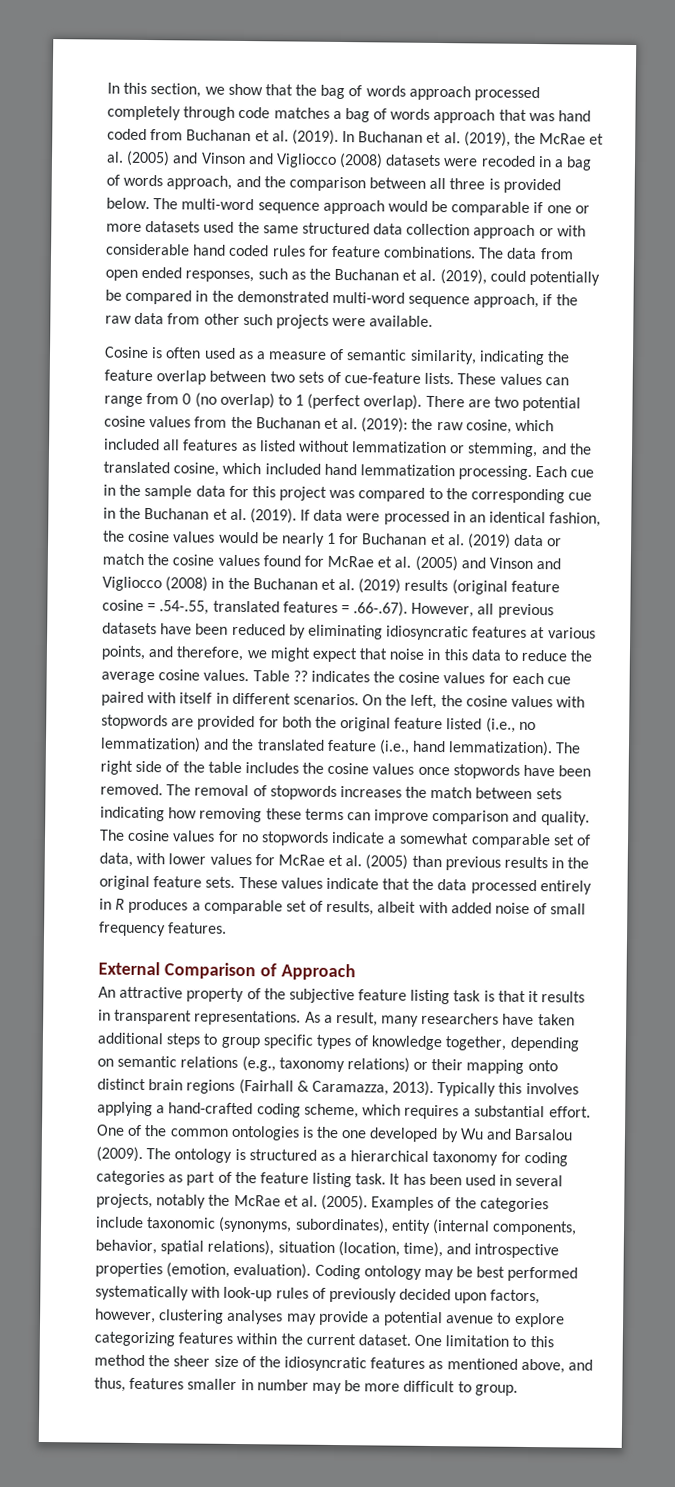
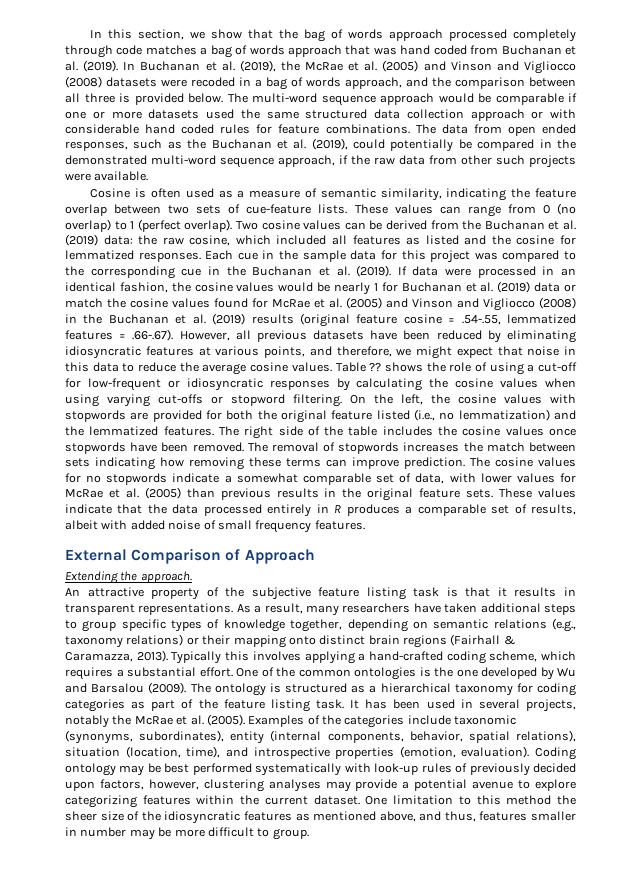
- There are two potential cosine values from the Buchanan et al. (2019): the raw cosine, which included all features as listed without lemmatization or stemming, and the translated cosine, which included hand lemmatization processing.
+ Two cosine values can be derived from the Buchanan et al. (2019) data: the raw cosine, which included all features as listed and the cosine for lemmatized responses.
- If data were processed in an identical fashion, the cosine values would be nearly 1 for Buchanan et al. (2019) data or match the cosine values found for McRae et al. (2005) and Vinson and Vigliocco (2008) in the Buchanan et al. (2019) results (original feature cosine = .54-.55, translated features = .66-.67). However, all previous datasets have been reduced by eliminating idiosyncratic features at various points, and therefore, we might expect that noise in this data to reduce the average cosine values.
+ If data were processed in an identical fashion, the cosine values would be nearly 1 for Buchanan et al. (2019) data or match the cosine values found for McRae et al. (2005) and Vinson and Vigliocco (2008) in the Buchanan et al. (2019) results (original feature cosine = .54-.55, lemmatized features = .66-.67). However, all previous datasets have been reduced by eliminating idiosyncratic features at various points, and therefore, we might expect that noise in this data to reduce the average cosine values.
- Table ?? indicates the cosine values for each cue paired with itself in different scenarios.
+ Table ?? shows the role of using a cut-off for low-frequent or idiosyncratic responses by calculating the cosine values when using varying cut-offs or stopword filtering.
- On the left, the cosine values with stopwords are provided for both the original feature listed (i.e., no lemmatization) and the translated feature (i.e., hand lemmatization).
+ On the left, the cosine values with stopwords are provided for both the original feature listed (i.e., no lemmatization) and the lemmatized features.
- The removal of stopwords increases the match between sets indicating how removing these terms can improve comparison and quality.
+ The removal of stopwords increases the match between sets indicating how removing these terms can improve prediction.
+ Extending the approach.

